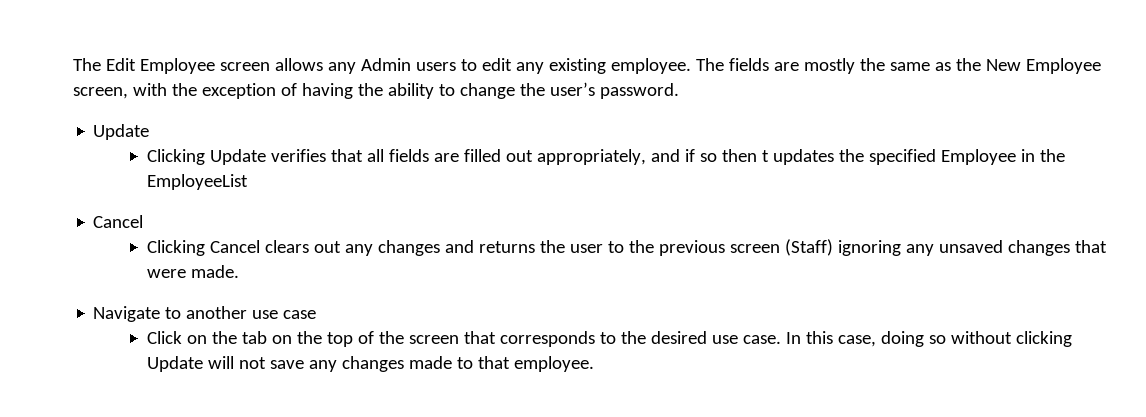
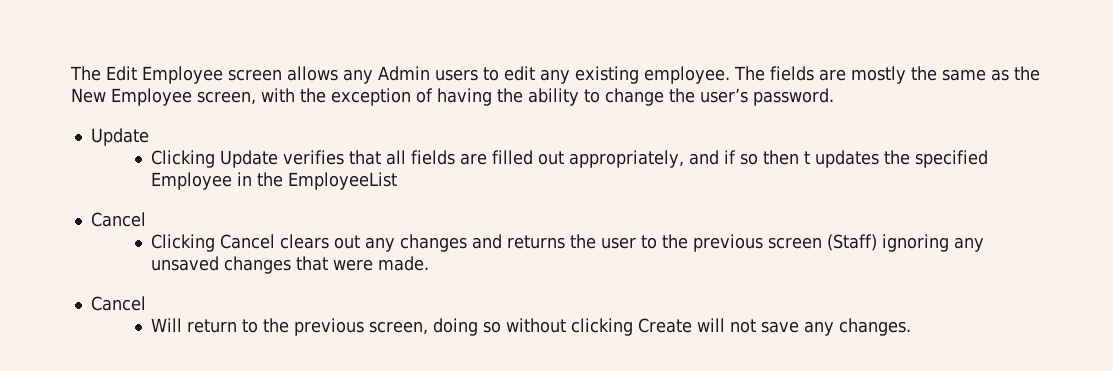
  Clicking Cancel clears out any changes and returns the user to the previous screen (Staff) ignoring any unsaved changes that were made.
- Navigate to another use case
- Click on the tab on the top of the screen that corresponds to the desired use case. In this case, doing so without clicking Update will not save any changes made to that employee.
+ Cancel
+ Will return to the previous screen, doing so without clicking Create will not save any changes.

